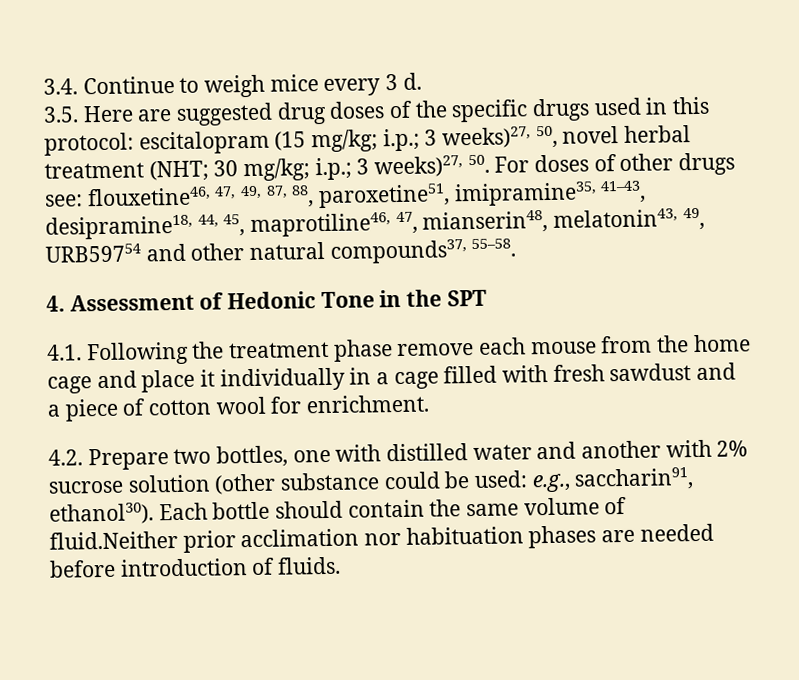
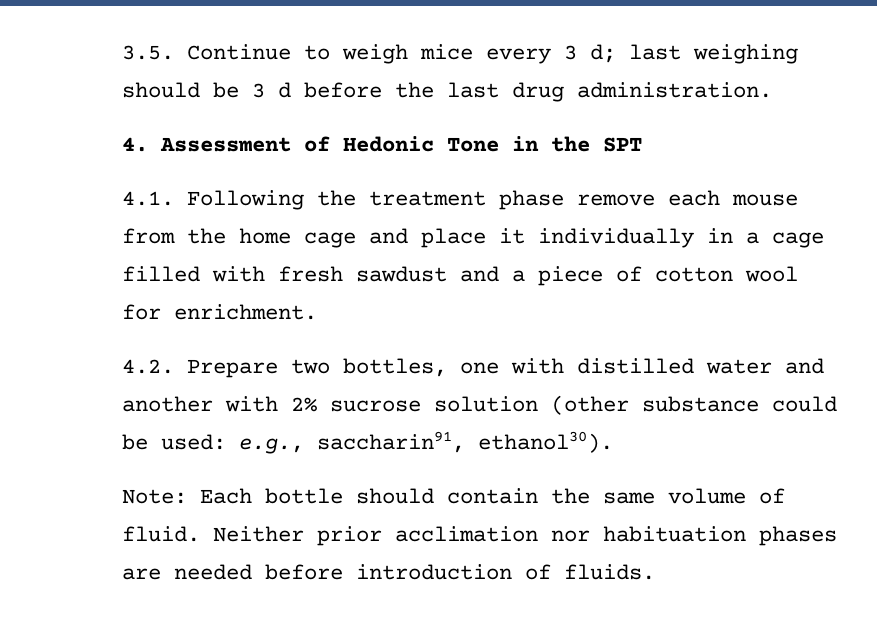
- 3.4. Continue to weigh mice every 3 d.
- 3.5. Here are suggested drug doses of the specific drugs used in this protocol: escitalopram (15 mg/kg; i.p.; 3 weeks)27, 50, novel herbal treatment (NHT; 30 mg/kg; i.p.; 3 weeks)27, 50. For doses of other drugs see: flouxetine46, 47, 49, 87, 88, paroxetine51, imipramine35, 41–43, desipramine18, 44, 45, maprotiline46, 47, mianserin48, melatonin43, 49, URB59754 and other natural compounds37, 55–58.
+ 3.5. Continue to weigh mice every 3 d; last weighing should be 3 d before the last drug administration.
- 4.2. Prepare two bottles, one with distilled water and another with 2% sucrose solution (other substance could be used: e.g., saccharin91, ethanol30). Each bottle should contain the same volume of fluid.Neither prior acclimation nor habituation phases are needed before introduction of fluids.
+ 4.2. Prepare two bottles, one with distilled water and another with 2% sucrose solution (other substance could be used: e.g., saccharin91, ethanol30).
+ Note: Each bottle should contain the same volume of fluid. Neither prior acclimation nor habituation phases are needed before introduction of fluids.

